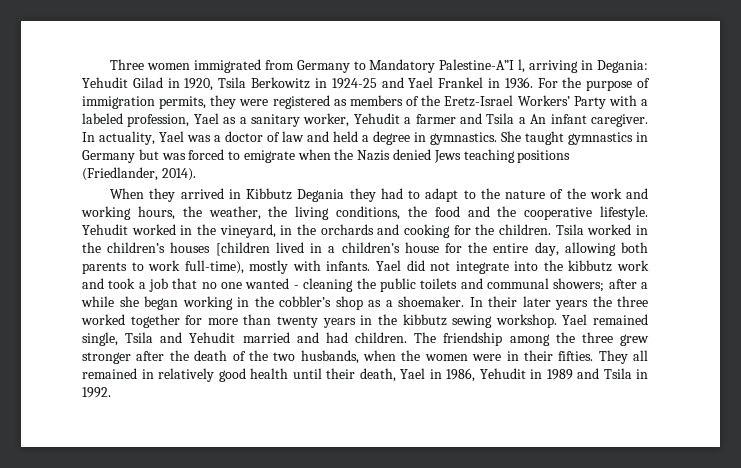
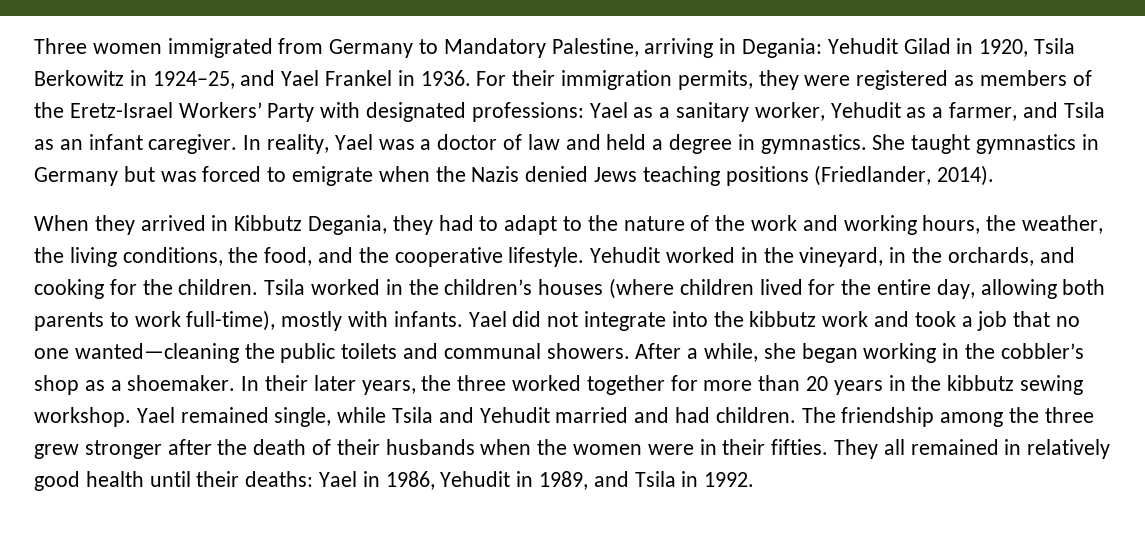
- Three women immigrated from Germany to Mandatory Palestine-A”I l, arriving in Degania: Yehudit Gilad in 1920, Tsila Berkowitz in 1924-25 and Yael Frankel in 1936.
+ Three women immigrated from Germany to Mandatory Palestine, arriving in Degania: Yehudit Gilad in 1920, Tsila Berkowitz in 1924–25, and Yael Frankel in 1936.
- For the purpose of immigration permits, they were registered as members of the Eretz-Israel Workers’ Party with a labeled profession, Yael as a sanitary worker, Yehudit a farmer and Tsila a An infant caregiver.
+ For their immigration permits, they were registered as members of the Eretz-Israel Workers’ Party with designated professions: Yael as a sanitary worker, Yehudit as a farmer, and Tsila as an infant caregiver.
- In actuality, Yael was a doctor of law and held a degree in gymnastics.
+ In reality, Yael was a doctor of law and held a degree in gymnastics.
- When they arrived in Kibbutz Degania they had to adapt to the nature of the work and working hours, the weather, the living conditions, the food and the cooperative lifestyle.
+ When they arrived in Kibbutz Degania, they had to adapt to the nature of the work and working hours, the weather, the living conditions, the food, and the cooperative lifestyle.
- Yehudit worked in the vineyard, in the orchards and cooking for the children.
+ Yehudit worked in the vineyard, in the orchards, and cooking for the children.
- Tsila worked in the children’s houses [children lived in a children’s house for the entire day, allowing both parents to work full-time), mostly with infants.
+ Tsila worked in the children’s houses (where children lived for the entire day, allowing both parents to work full-time), mostly with infants.
- Yael did not integrate into the kibbutz work and took a job that no one wanted - cleaning the public toilets and communal showers; after a while she began working in the cobbler’s shop as a shoemaker.
+ Yael did not integrate into the kibbutz work and took a job that no one wanted—cleaning the public toilets and communal showers. After a while, she began working in the cobbler’s shop as a shoemaker.
- In their later years the three worked together for more than twenty years in the kibbutz sewing workshop.
+ In their later years, the three worked together for more than 20 years in the kibbutz sewing workshop.
- Yael remained single, Tsila and Yehudit married and had children.
+ Yael remained single, while Tsila and Yehudit married and had children.
- The friendship among the three grew stronger after the death of the two husbands, when the women were in their fifties.
+ The friendship among the three grew stronger after the death of their husbands when the women were in their fifties.
- They all remained in relatively good health until their death, Yael in 1986, Yehudit in 1989 and Tsila in 1992.
+ They all remained in relatively good health until their deaths: Yael in 1986, Yehudit in 1989, and Tsila in 1992.

